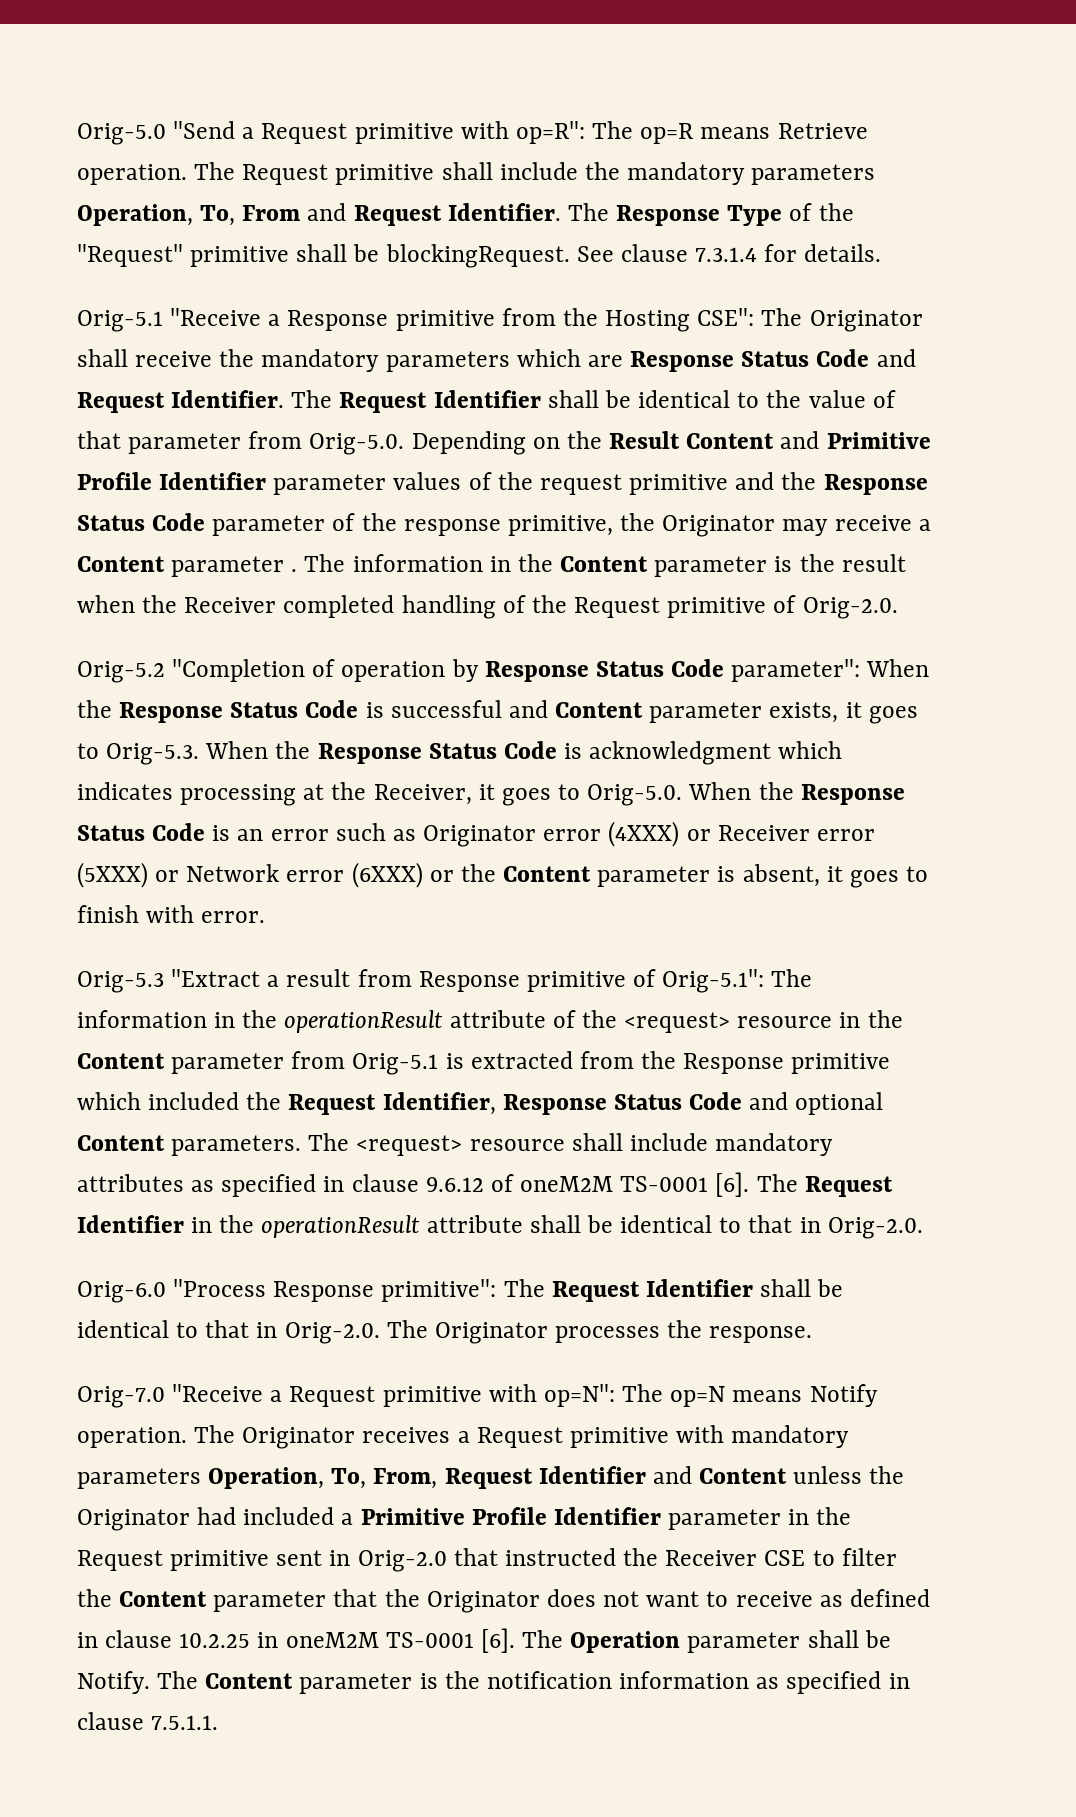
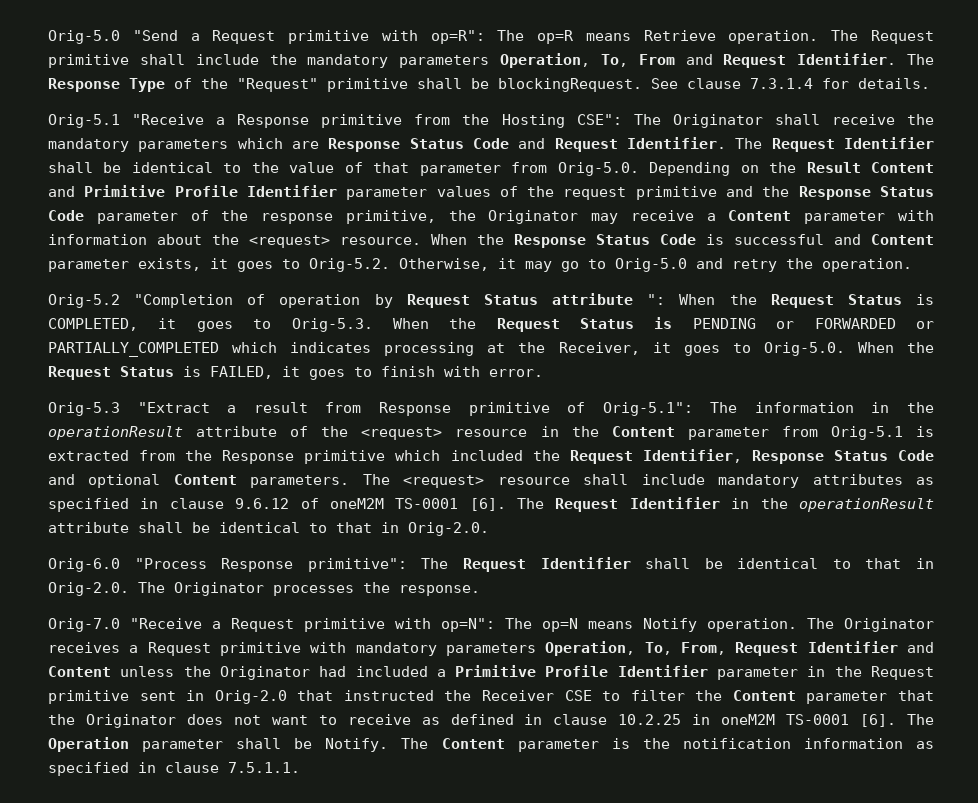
- The Request Identifier shall be identical to the value of that parameter from Orig-5.0. Depending on the Result Content and Primitive Profile Identifier parameter values of the request primitive and the Response Status Code parameter of the response primitive, the Originator may receive a Content parameter . The information in the Content parameter is the result when the Receiver completed handling of the Request primitive of Orig-2.0.
- Orig-5.2 "Completion of operation by Response Status Code parameter":
+ The Request Identifier shall be identical to the value of that parameter from Orig-5.0. Depending on the Result Content and Primitive Profile Identifier parameter values of the request primitive and the Response Status Code parameter of the response primitive, the Originator may receive a Content parameter with information about the <request> resource.
- When the Response Status Code is successful and Content parameter exists, it goes to Orig-5.3. When the Response Status Code is acknowledgment which indicates processing at the Receiver, it goes to Orig-5.0. When the Response Status Code is an error such as Originator error (4XXX) or Receiver error (5XXX) or Network error (6XXX) or the Content parameter is absent, it goes to finish with error.
+ When the Response Status Code is successful and Content parameter exists, it goes to Orig-5.2. Otherwise, it may go to Orig-5.0 and retry the operation.
+ Orig-5.2 "Completion of operation by Request Status attribute ": When the Request Status is COMPLETED, it goes to Orig-5.3. When the Request Status is PENDING or FORWARDED or PARTIALLY_COMPLETED which indicates processing at the Receiver, it goes to Orig-5.0. When the Request Status is FAILED, it goes to finish with error.

